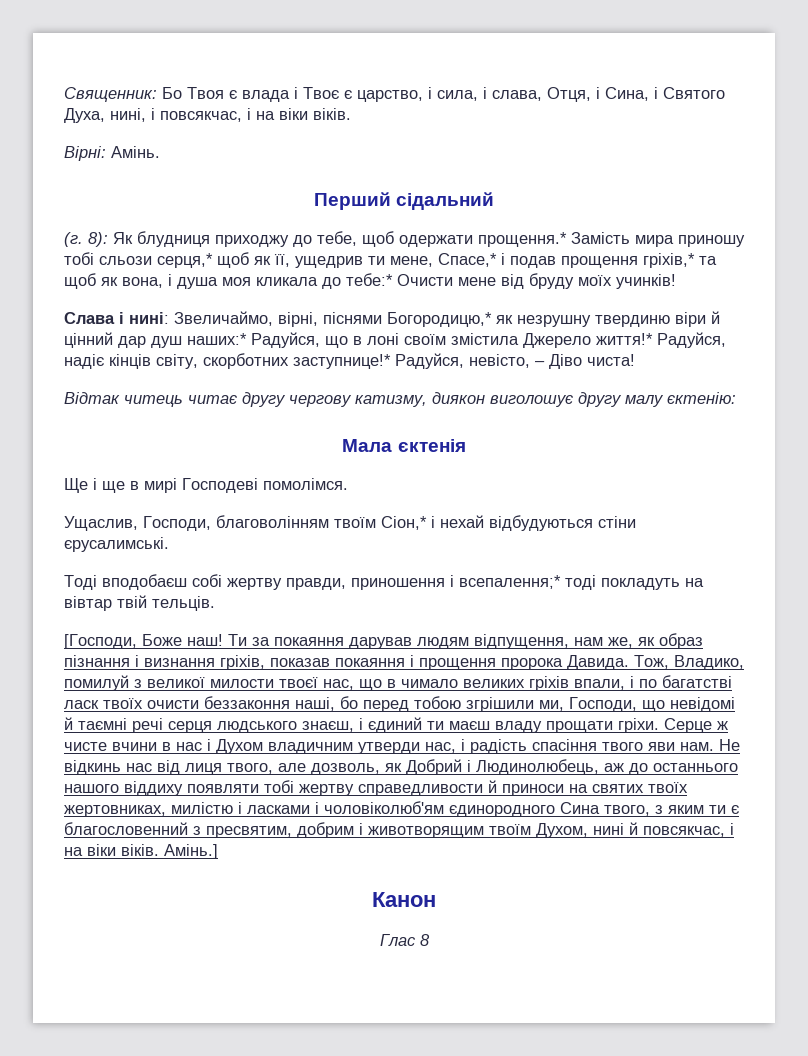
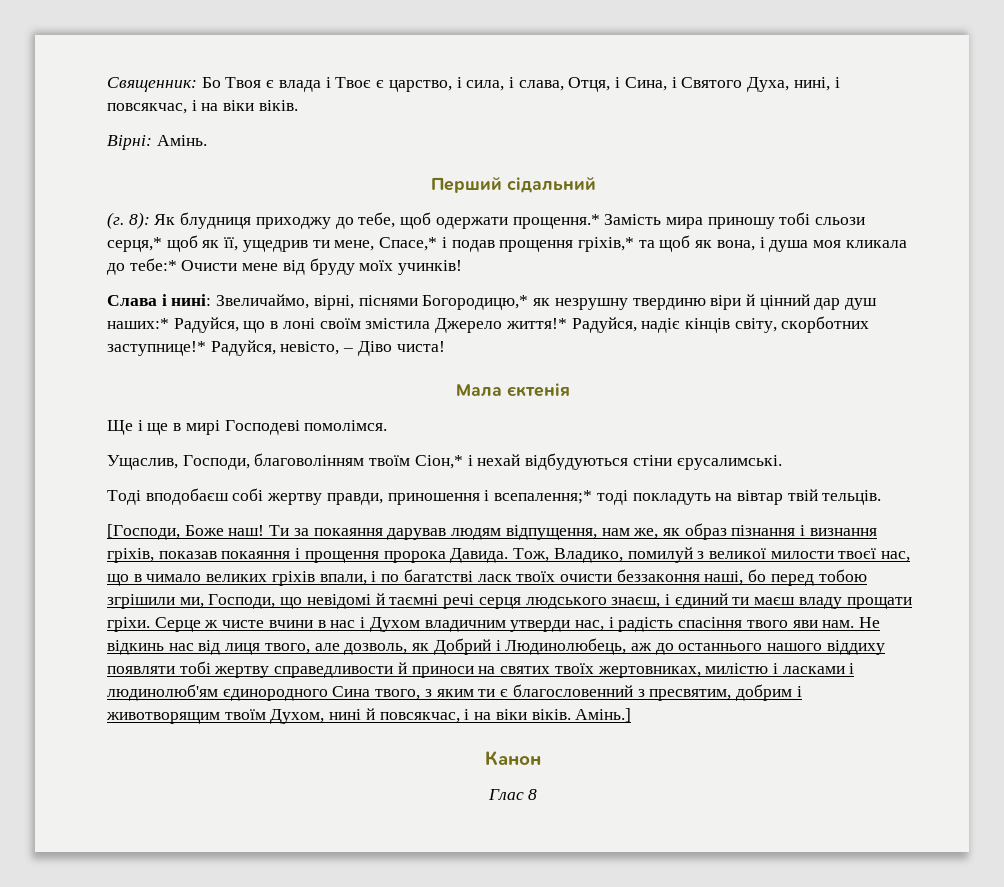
- Відтак читець читає другу чергову катизму, диякон виголошує другу малу єктенію:
- Не відкинь нас від лиця твого, але дозволь, як Добрий і Людинолюбець, аж до останнього нашого віддиху появляти тобі жертву справедливости й приноси на святих твоїх жертовниках, милістю і ласками і чоловіколюб'ям єдинородного Сина твого, з яким ти є благословенний з пресвятим, добрим і животворящим твоїм Духом, нині й повсякчас, і на віки віків.
+ Не відкинь нас від лиця твого, але дозволь, як Добрий і Людинолюбець, аж до останнього нашого віддиху появляти тобі жертву справедливости й приноси на святих твоїх жертовниках, милістю і ласками і людинолюб'ям єдинородного Сина твого, з яким ти є благословенний з пресвятим, добрим і животворящим твоїм Духом, нині й повсякчас, і на віки віків.

